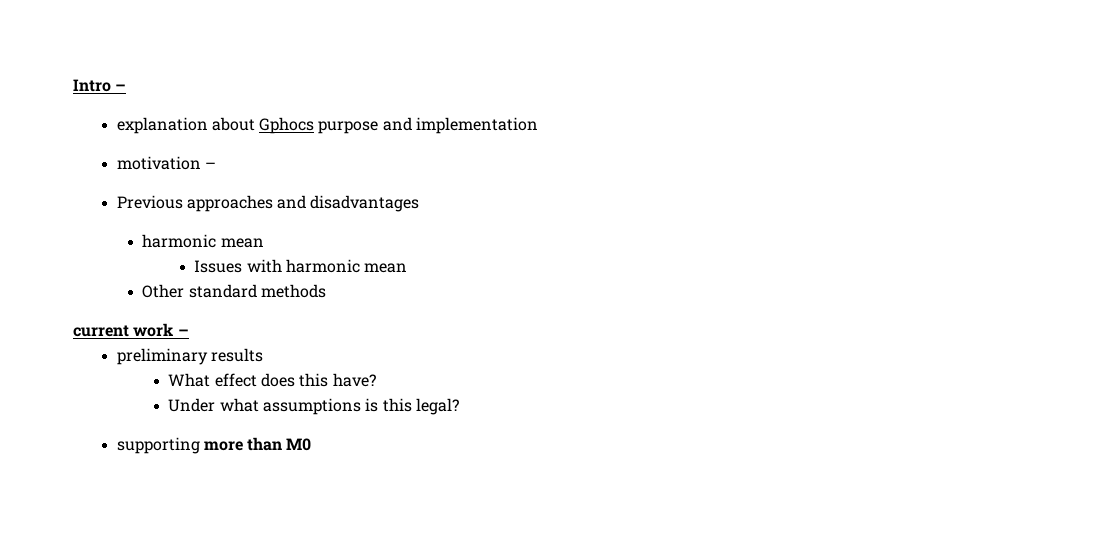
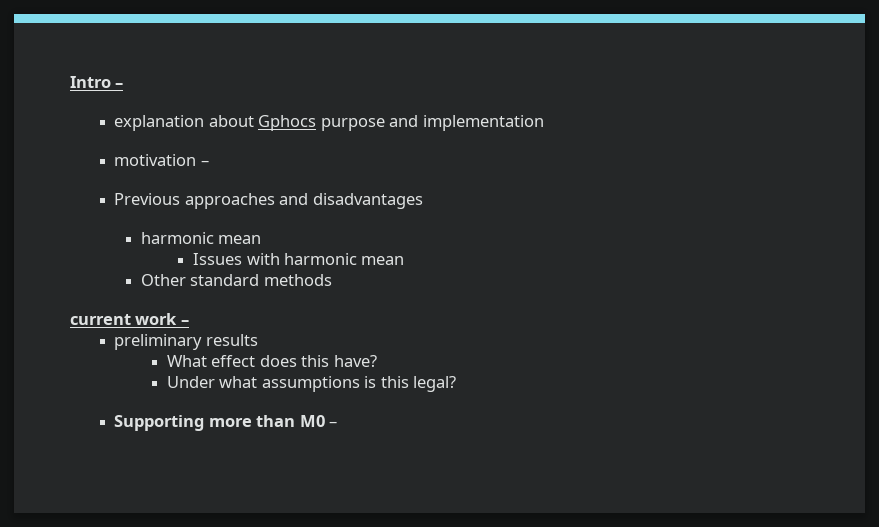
- supporting more than M0
+ Supporting more than M0 –

